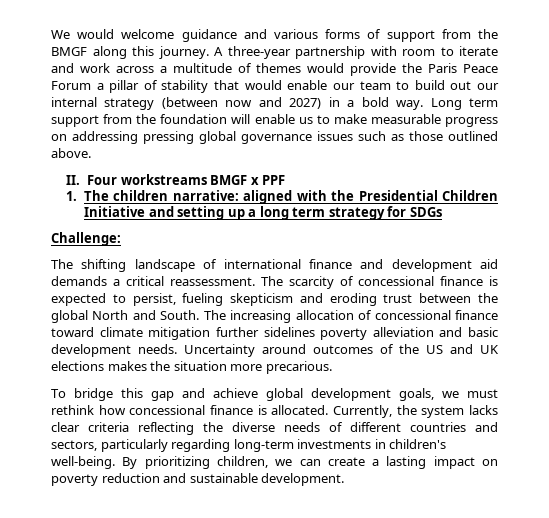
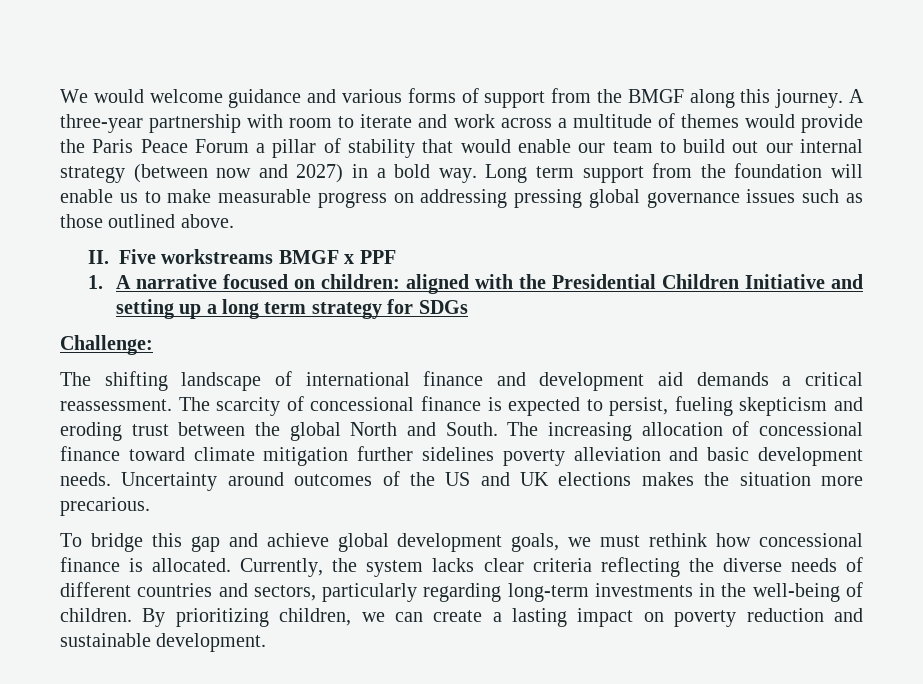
- II. Four workstreams BMGF x PPF
+ II. Five workstreams BMGF x PPF
- 1. The children narrative: aligned with the Presidential Children Initiative and setting up a long term strategy for SDGs
+ 1. A narrative focused on children: aligned with the Presidential Children Initiative and setting up a long term strategy for SDGs
- Currently, the system lacks clear criteria reflecting the diverse needs of different countries and sectors, particularly regarding long-term investments in children's well-being.
+ Currently, the system lacks clear criteria reflecting the diverse needs of different countries and sectors, particularly regarding long-term investments in the well-being of children.

